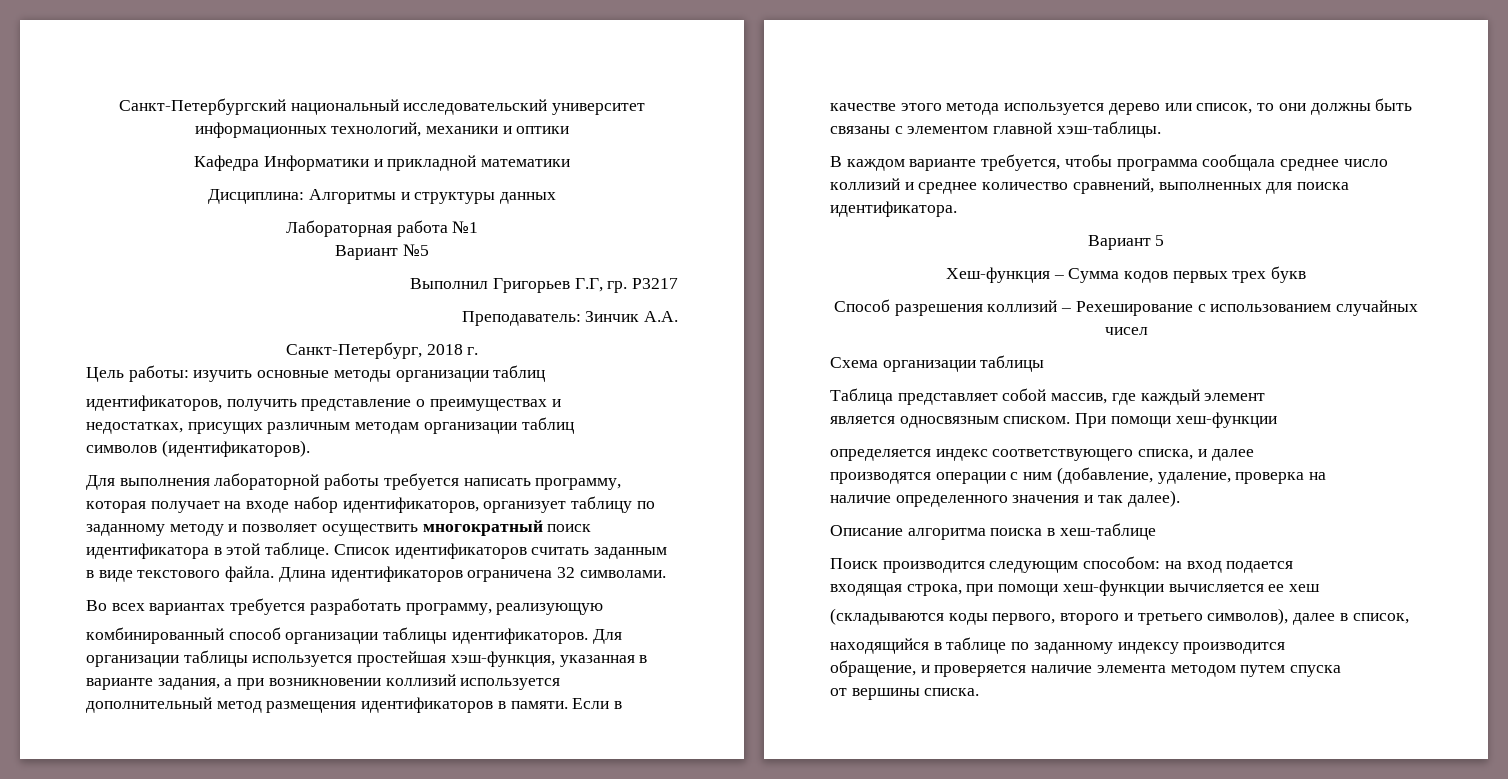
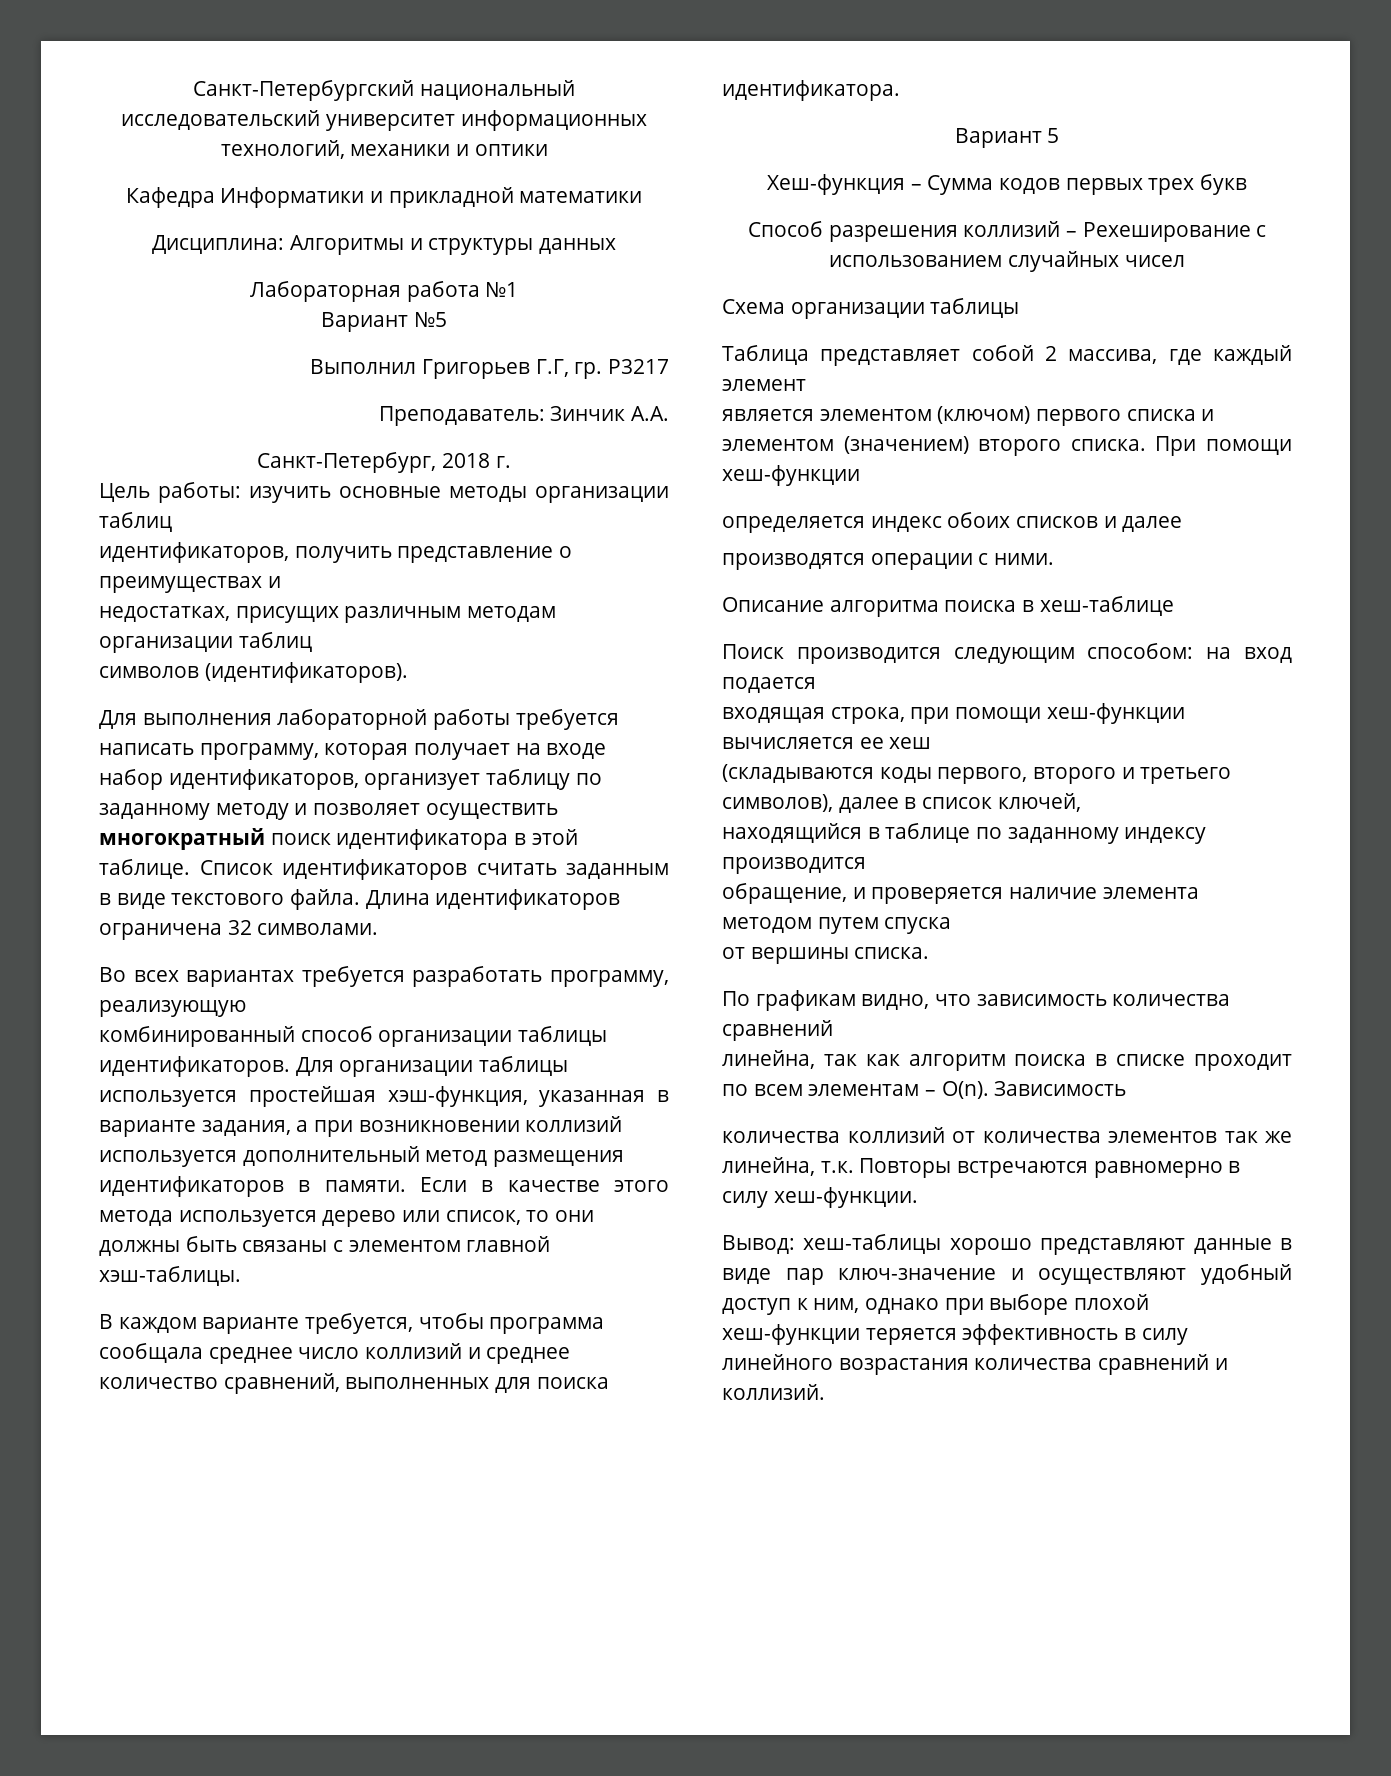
- Таблица представляет собой массив, где каждый элемент
+ Таблица представляет собой 2 массива, где каждый элемент
- является односвязным списком.
+ является элементом (ключом) первого списка и элементом (значением) второго списка.
- определяется индекс соответствующего списка, и далее
+ определяется индекс обоих списков и далее
- производятся операции с ним (добавление, удаление, проверка на
- наличие определенного значения и так далее).
+ производятся операции с ними.
- (складываются коды первого, второго и третьего символов), далее в список,
+ (складываются коды первого, второго и третьего символов), далее в список ключей,
+ По графикам видно, что зависимость количества сравнений
+ линейна, так как алгоритм поиска в списке проходит по всем элементам – O(n). Зависимость
+ количества коллизий от количества элементов так же линейна, т.к. Повторы встречаются равномерно в силу хеш-функции.
+ Вывод: хеш-таблицы хорошо представляют данные в виде пар ключ-значение и осуществляют удобный доступ к ним, однако при выборе плохой хеш-функции теряется эффективность в силу линейного возрастания количества сравнений и коллизий.

